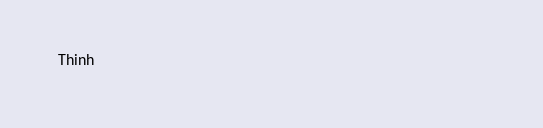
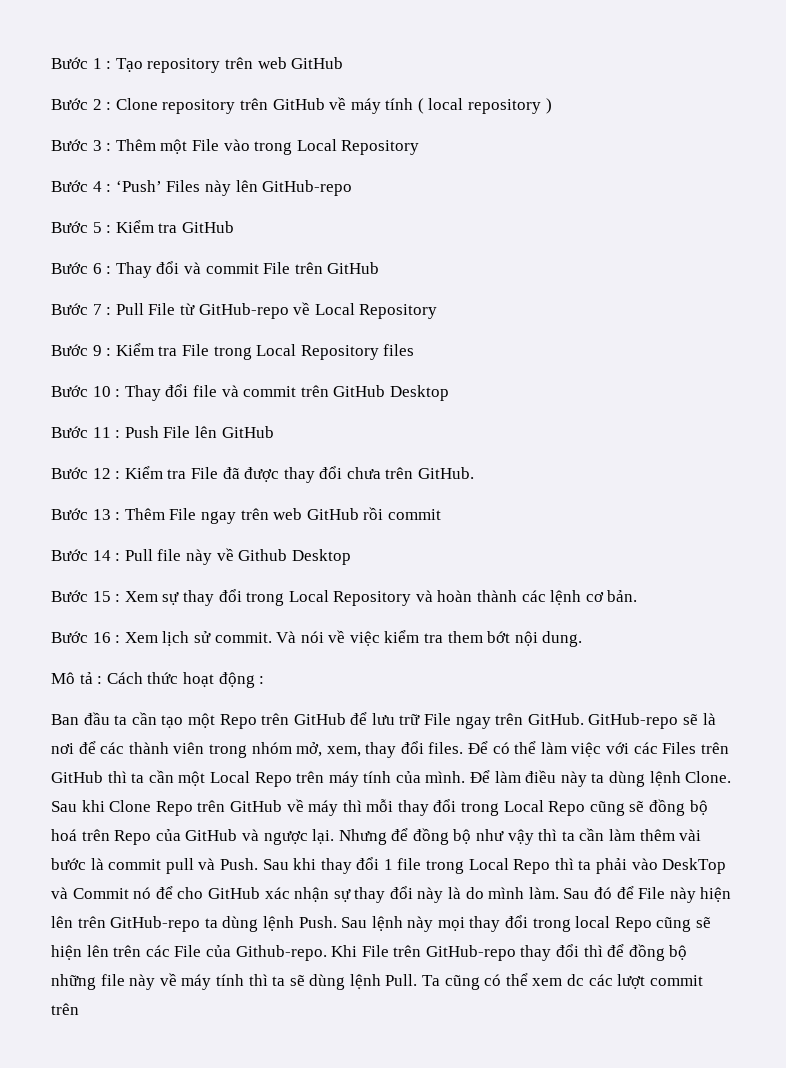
- Thinh
+ Bước 1 : Tạo repository trên web GitHub
+ Bước 2 : Clone repository trên GitHub về máy tính ( local repository )
+ Bước 3 : Thêm một File vào trong Local Repository
+ Bước 4 : ‘Push’ Files này lên GitHub-repo
+ Bước 5 : Kiểm tra GitHub
+ Bước 6 : Thay đổi và commit File trên GitHub
+ Bước 7 : Pull File từ GitHub-repo về Local Repository
+ Bước 9 : Kiểm tra File trong Local Repository files
+ Bước 10 : Thay đổi file và commit trên GitHub Desktop
+ Bước 11 : Push File lên GitHub
+ Bước 12 : Kiểm tra File đã được thay đổi chưa trên GitHub.
+ Bước 13 : Thêm File ngay trên web GitHub rồi commit
+ Bước 14 : Pull file này về Github Desktop
+ Bước 15 : Xem sự thay đổi trong Local Repository và hoàn thành các lệnh cơ bản.
+ Bước 16 : Xem lịch sử commit. Và nói về việc kiểm tra them bớt nội dung.
+ Mô tả : Cách thức hoạt động :
+ Ban đầu ta cần tạo một Repo trên GitHub để lưu trữ File ngay trên GitHub. GitHub-repo sẽ là nơi để các thành viên trong nhóm mở, xem, thay đổi files. Để có thể làm việc với các Files trên GitHub thì ta cần một Local Repo trên máy tính của mình. Để làm điều này ta dùng lệnh Clone. Sau khi Clone Repo trên GitHub về máy thì mỗi thay đổi trong Local Repo cũng sẽ đồng bộ hoá trên Repo của GitHub và ngược lại. Nhưng để đồng bộ như vậy thì ta cần làm thêm vài bước là commit pull và Push. Sau khi thay đổi 1 file trong Local Repo thì ta phải vào DeskTop và Commit nó để cho GitHub xác nhận sự thay đổi này là do mình làm. Sau đó để File này hiện lên trên GitHub-repo ta dùng lệnh Push. Sau lệnh này mọi thay đổi trong local Repo cũng sẽ hiện lên trên các File của Github-repo. Khi File trên GitHub-repo thay đổi thì để đồng bộ những file này về máy tính thì ta sẽ dùng lệnh Pull. Ta cũng có thể xem dc các lượt commit trên

